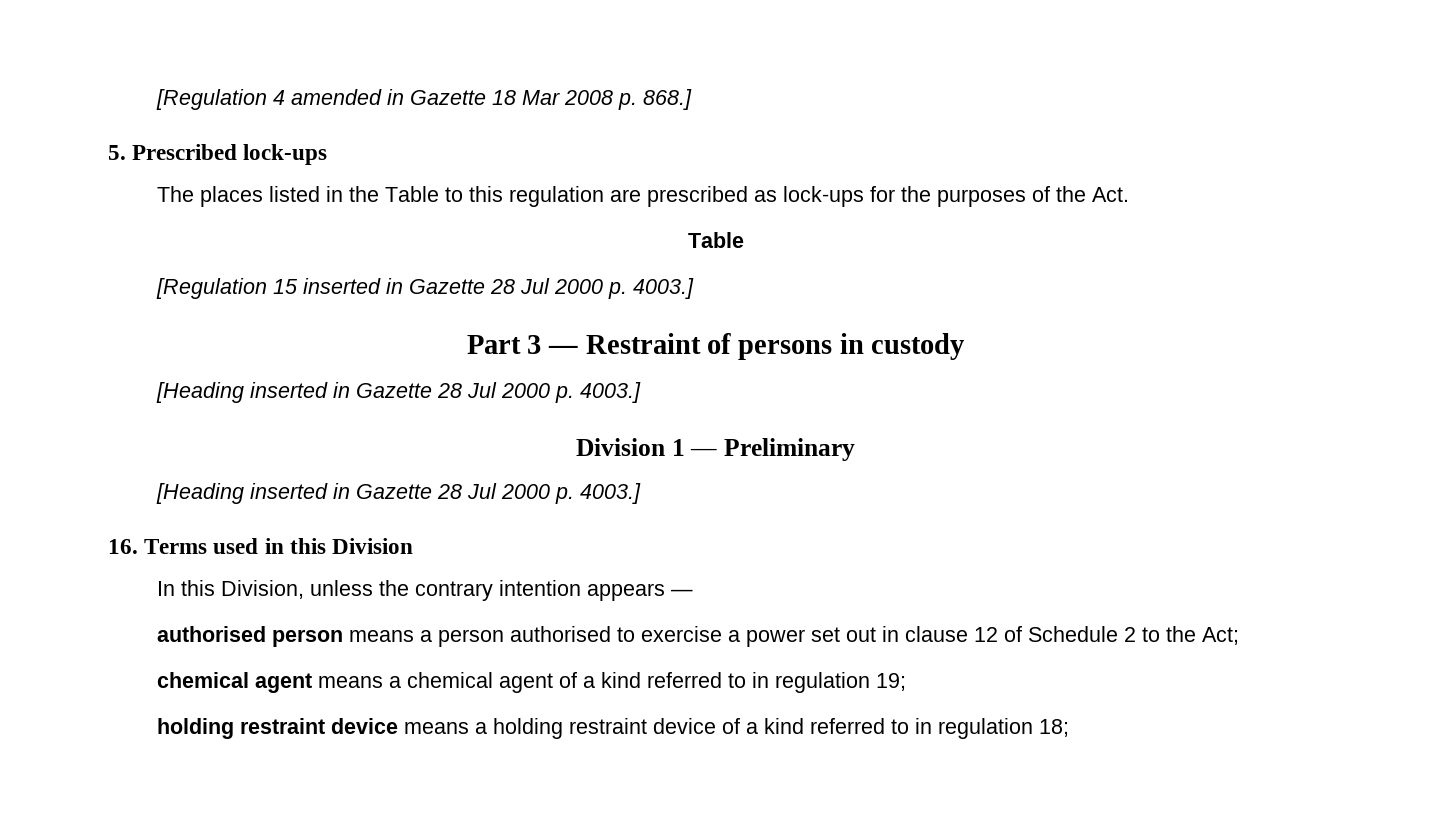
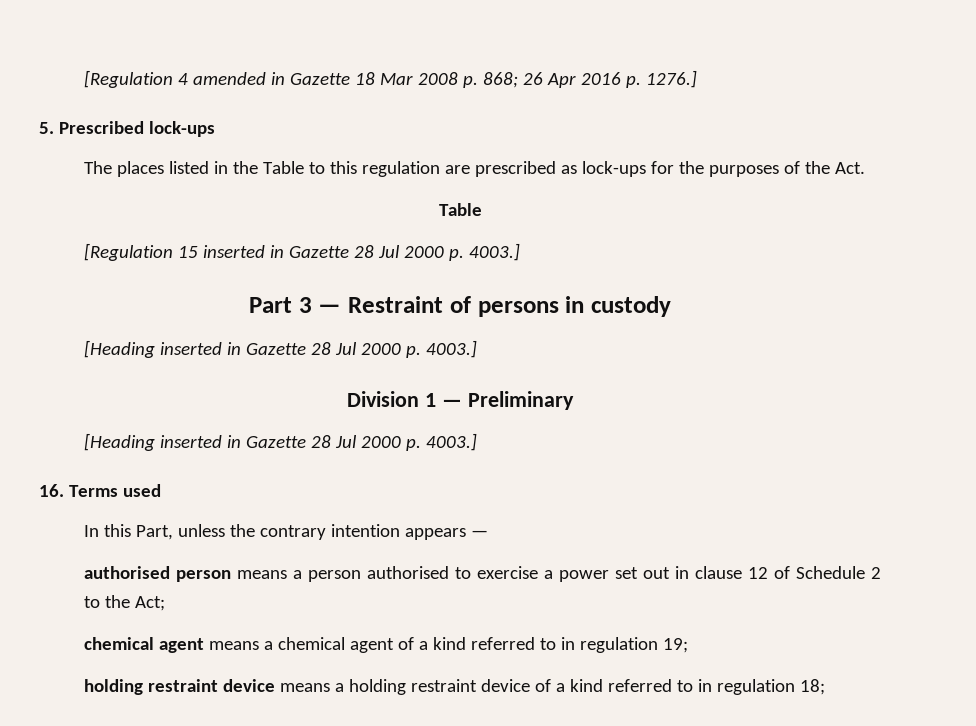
- [Regulation 4 amended in Gazette 18 Mar 2008 p. 868.]
+ [Regulation 4 amended in Gazette 18 Mar 2008 p. 868; 26 Apr 2016 p. 1276.]
- 16. Terms used in this Division
+ 16. Terms used
- In this Division, unless the contrary intention appears —
+ In this Part, unless the contrary intention appears —

